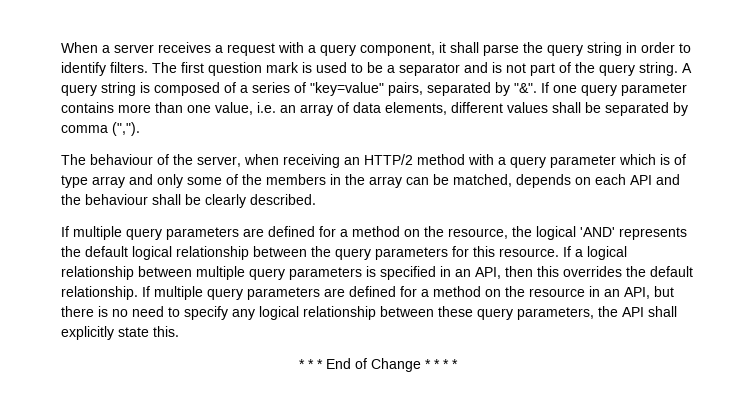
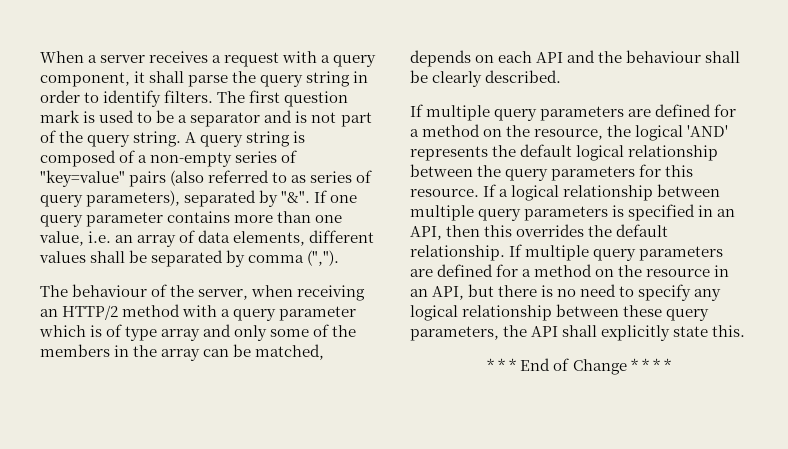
- A query string is composed of a series of "key=value" pairs, separated by "&".
+ A query string is composed of a non-empty series of "key=value" pairs (also referred to as series of query parameters), separated by "&".

